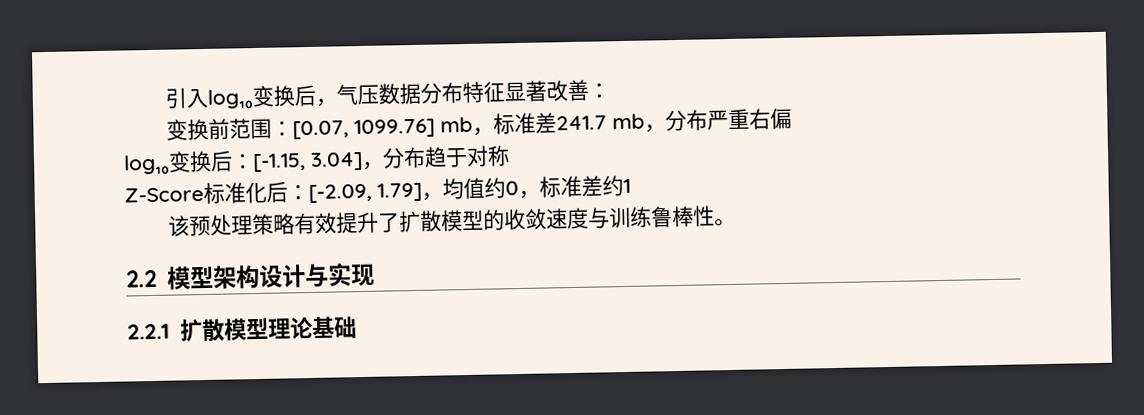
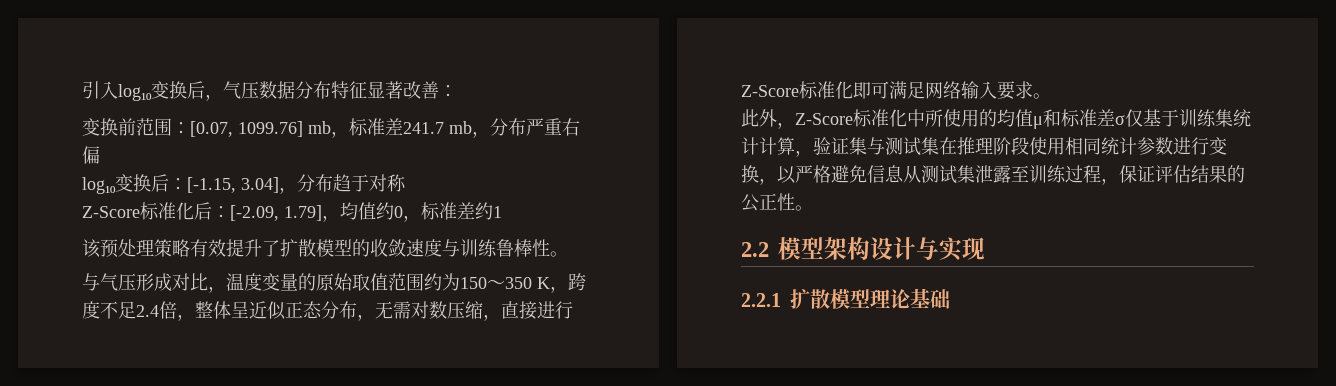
+ 与气压形成对比，温度变量的原始取值范围约为150～350 K，跨度不足2.4倍，整体呈近似正态分布，无需对数压缩，直接进行Z-Score标准化即可满足网络输入要求。
+ 此外，Z-Score标准化中所使用的均值μ和标准差σ仅基于训练集统计计算，验证集与测试集在推理阶段使用相同统计参数进行变换，以严格避免信息从测试集泄露至训练过程，保证评估结果的公正性。

